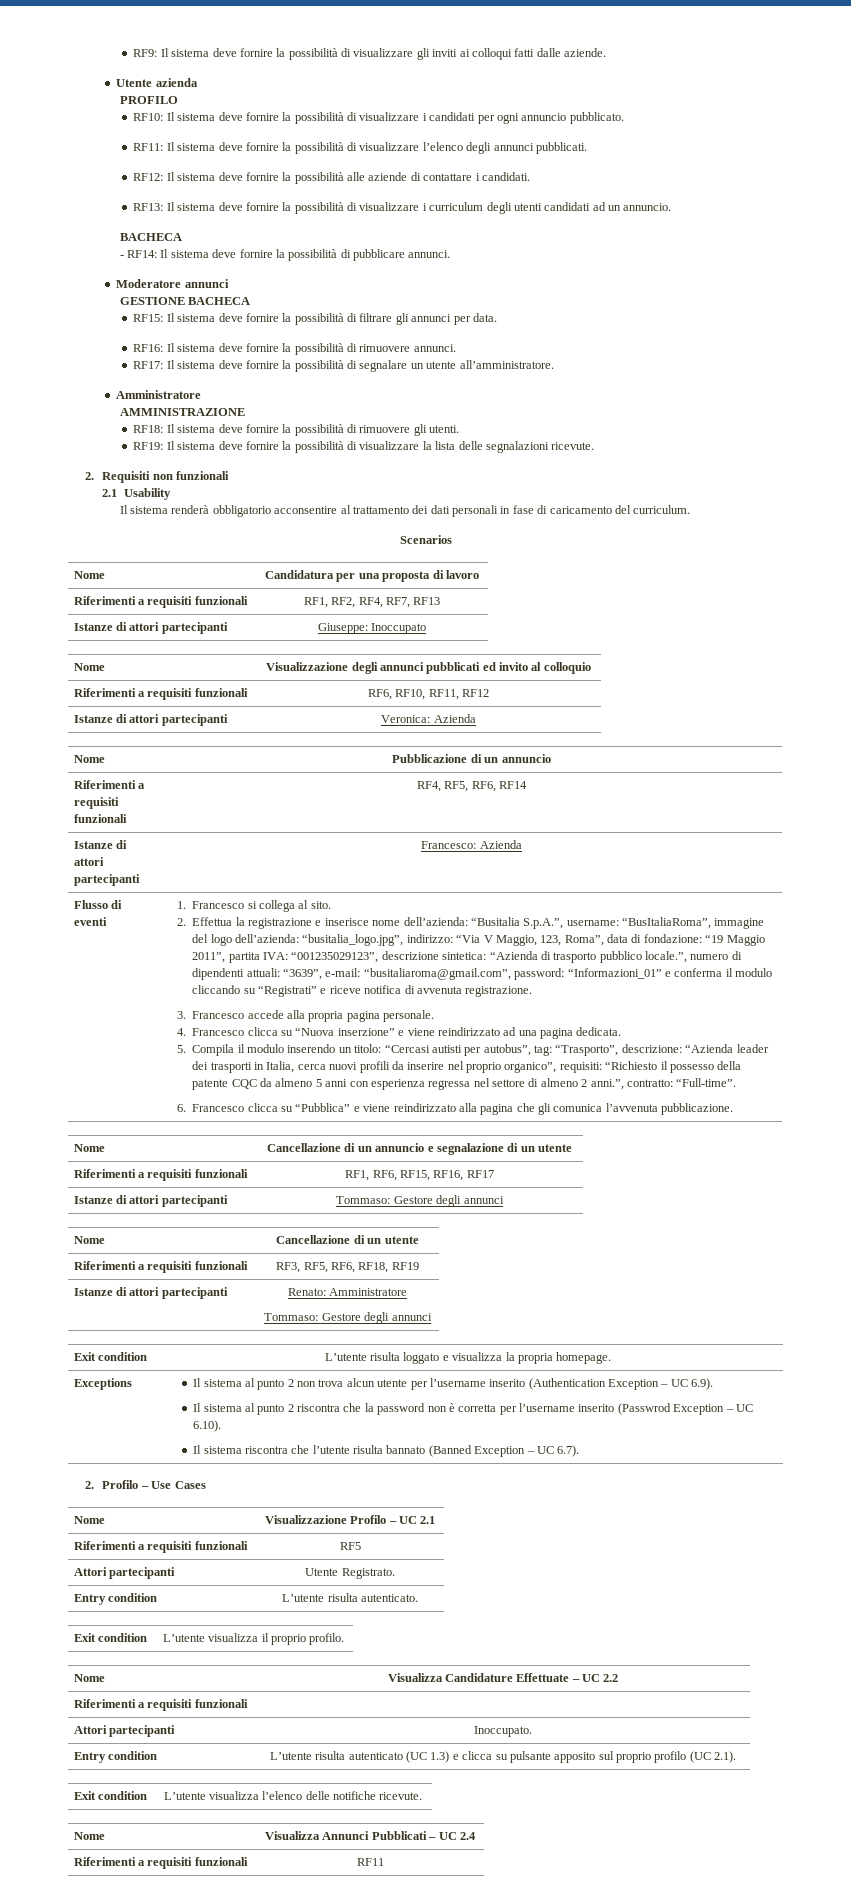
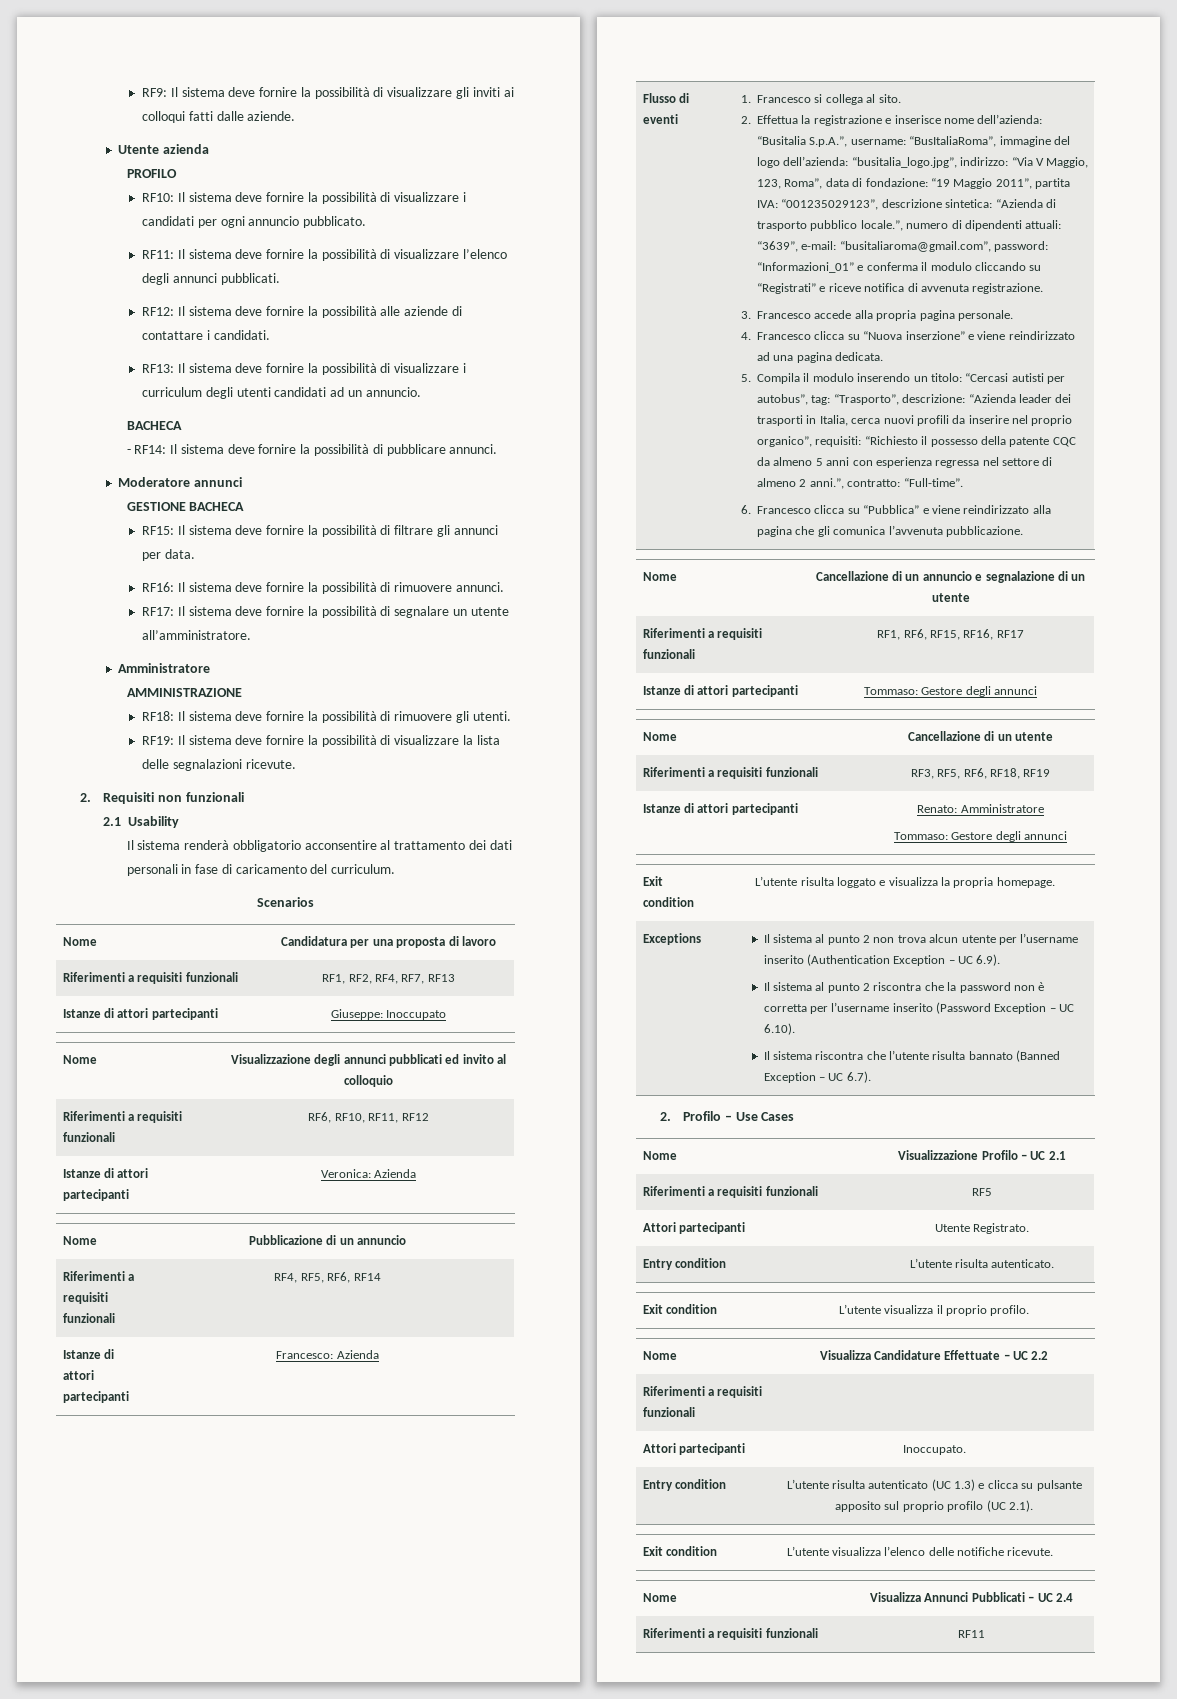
- Il sistema al punto 2 riscontra che la password non è corretta per l’username inserito (Passwrod Exception – UC 6.10).
+ Il sistema al punto 2 riscontra che la password non è corretta per l’username inserito (Password Exception – UC 6.10).

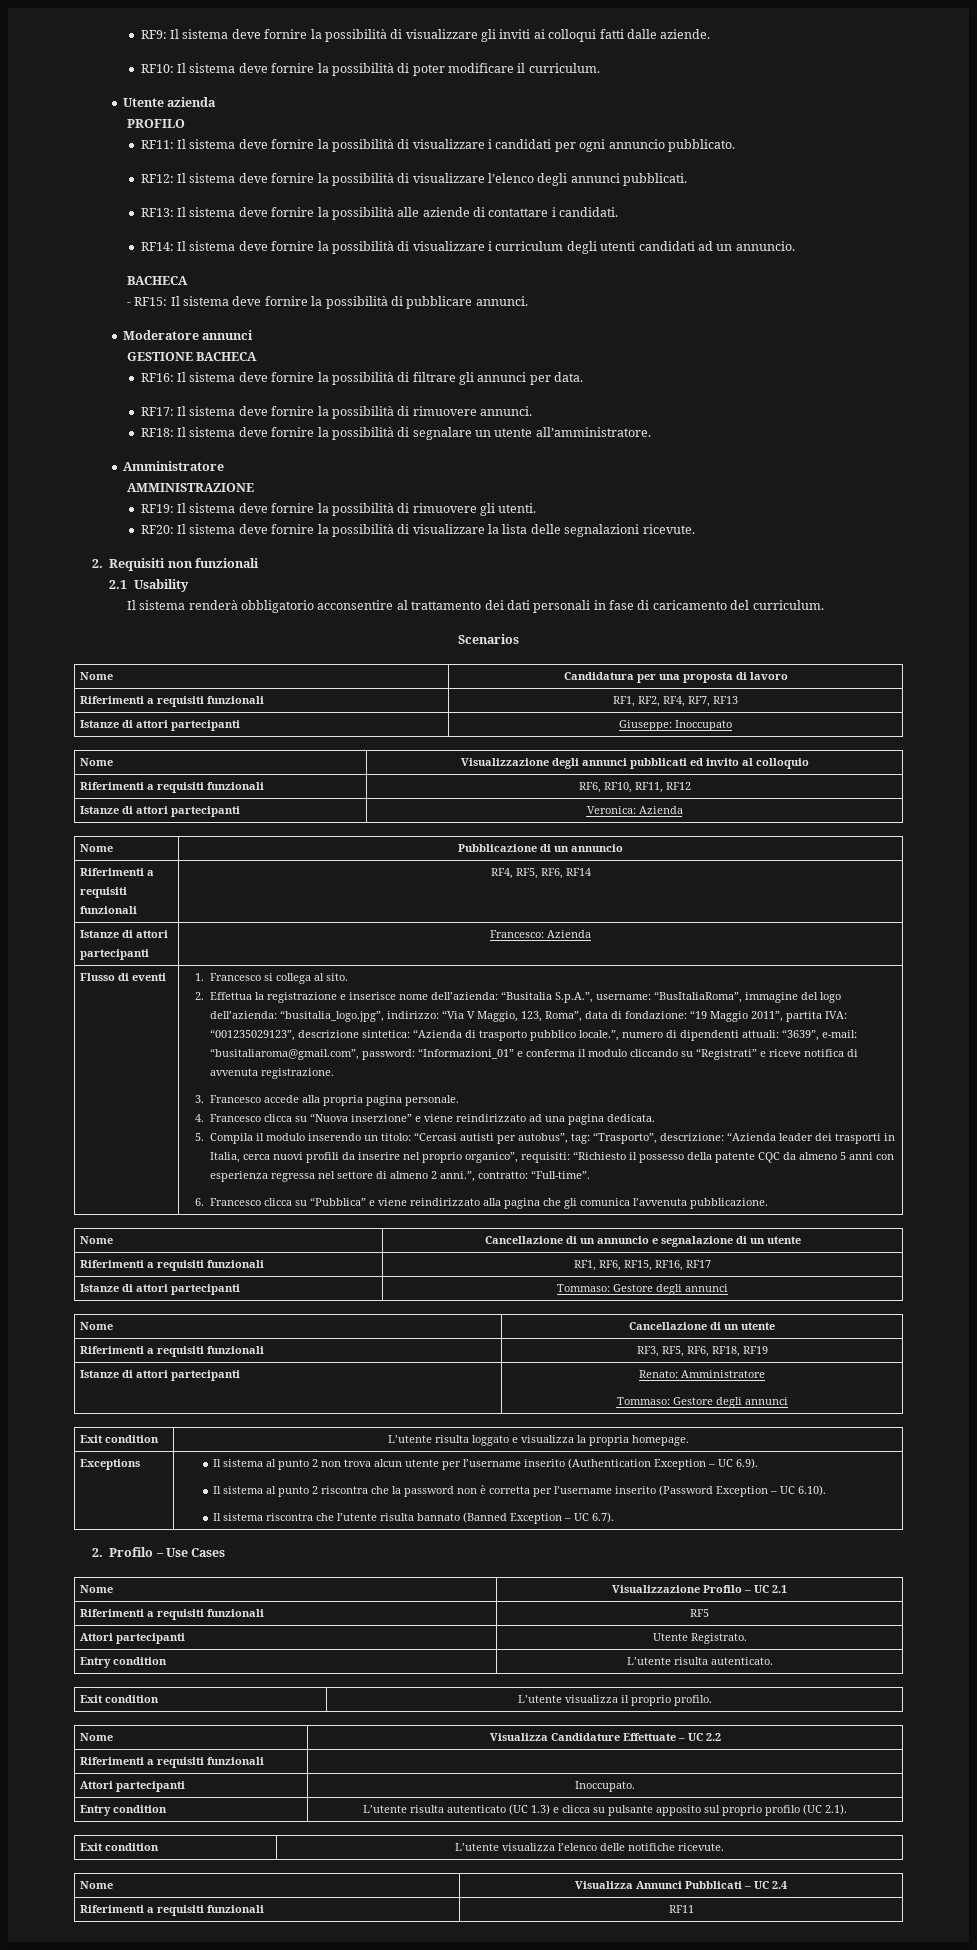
+ RF10: Il sistema deve fornire la possibilità di poter modificare il curriculum.
- RF10: Il sistema deve fornire la possibilità di visualizzare i candidati per ogni annuncio pubblicato.
+ RF11: Il sistema deve fornire la possibilità di visualizzare i candidati per ogni annuncio pubblicato.
- RF11: Il sistema deve fornire la possibilità di visualizzare l’elenco degli annunci pubblicati.
+ RF12: Il sistema deve fornire la possibilità di visualizzare l’elenco degli annunci pubblicati.
- RF12: Il sistema deve fornire la possibilità alle aziende di contattare i candidati.
+ RF13: Il sistema deve fornire la possibilità alle aziende di contattare i candidati.
- RF13: Il sistema deve fornire la possibilità di visualizzare i curriculum degli utenti candidati ad un annuncio.
+ RF14: Il sistema deve fornire la possibilità di visualizzare i curriculum degli utenti candidati ad un annuncio.
- - RF14: Il sistema deve fornire la possibilità di pubblicare annunci.
+ - RF15: Il sistema deve fornire la possibilità di pubblicare annunci.
- RF15: Il sistema deve fornire la possibilità di filtrare gli annunci per data.
+ RF16: Il sistema deve fornire la possibilità di filtrare gli annunci per data.
- RF16: Il sistema deve fornire la possibilità di rimuovere annunci.
+ RF17: Il sistema deve fornire la possibilità di rimuovere annunci.
- RF17: Il sistema deve fornire la possibilità di segnalare un utente all’amministratore.
+ RF18: Il sistema deve fornire la possibilità di segnalare un utente all’amministratore.
- RF18: Il sistema deve fornire la possibilità di rimuovere gli utenti.
+ RF19: Il sistema deve fornire la possibilità di rimuovere gli utenti.
- RF19: Il sistema deve fornire la possibilità di visualizzare la lista delle segnalazioni ricevute.
+ RF20: Il sistema deve fornire la possibilità di visualizzare la lista delle segnalazioni ricevute.

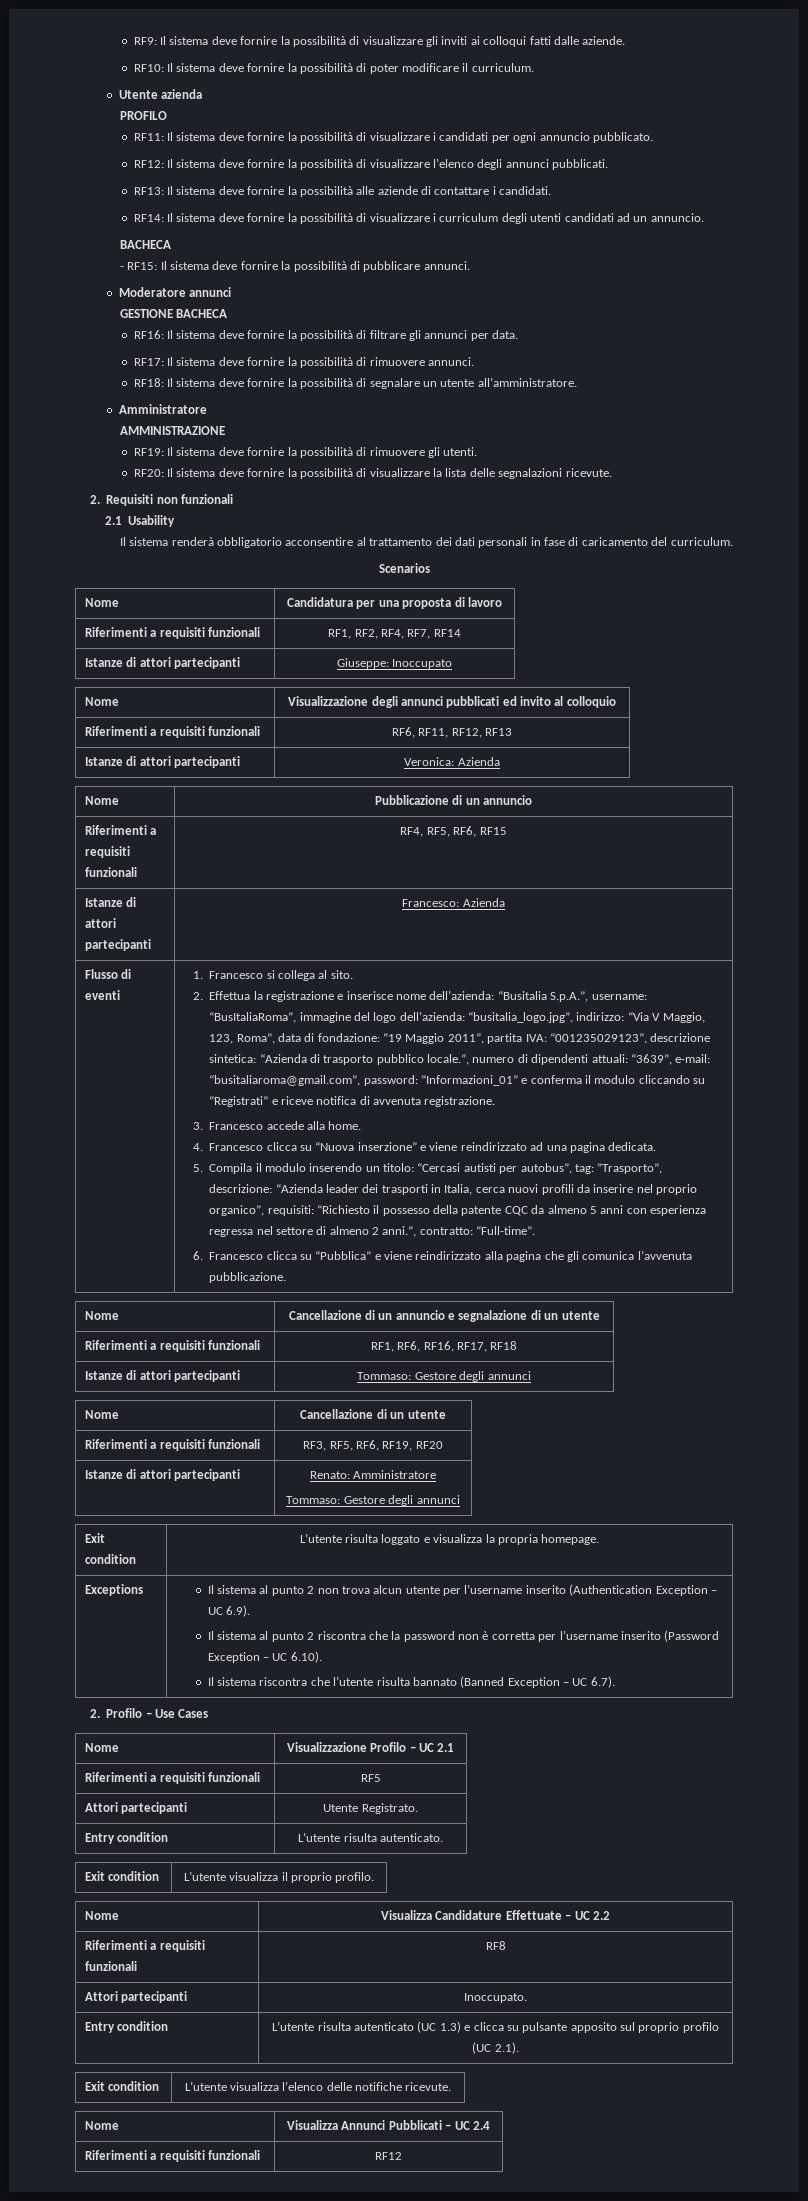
- Riferimenti a requisiti funzionali | RF1, RF2, RF4, RF7, RF13
+ Riferimenti a requisiti funzionali | RF1, RF2, RF4, RF7, RF14
- Riferimenti a requisiti funzionali | RF6, RF10, RF11, RF12
+ Riferimenti a requisiti funzionali | RF6, RF11, RF12, RF13
- Riferimenti a requisiti funzionali | RF4, RF5, RF6, RF14
+ Riferimenti a requisiti funzionali | RF4, RF5, RF6, RF15
- 3. Francesco accede alla propria pagina personale.
+ 3. Francesco accede alla home.
- Riferimenti a requisiti funzionali | RF1, RF6, RF15, RF16, RF17
+ Riferimenti a requisiti funzionali | RF1, RF6, RF16, RF17, RF18
- Riferimenti a requisiti funzionali | RF3, RF5, RF6, RF18, RF19
+ Riferimenti a requisiti funzionali | RF3, RF5, RF6, RF19, RF20
  Nome | Visualizza Candidature Effettuate – UC 2.2
- Riferimenti a requisiti funzionali |
+ Riferimenti a requisiti funzionali | RF8
- Riferimenti a requisiti funzionali | RF11
+ Riferimenti a requisiti funzionali | RF12

